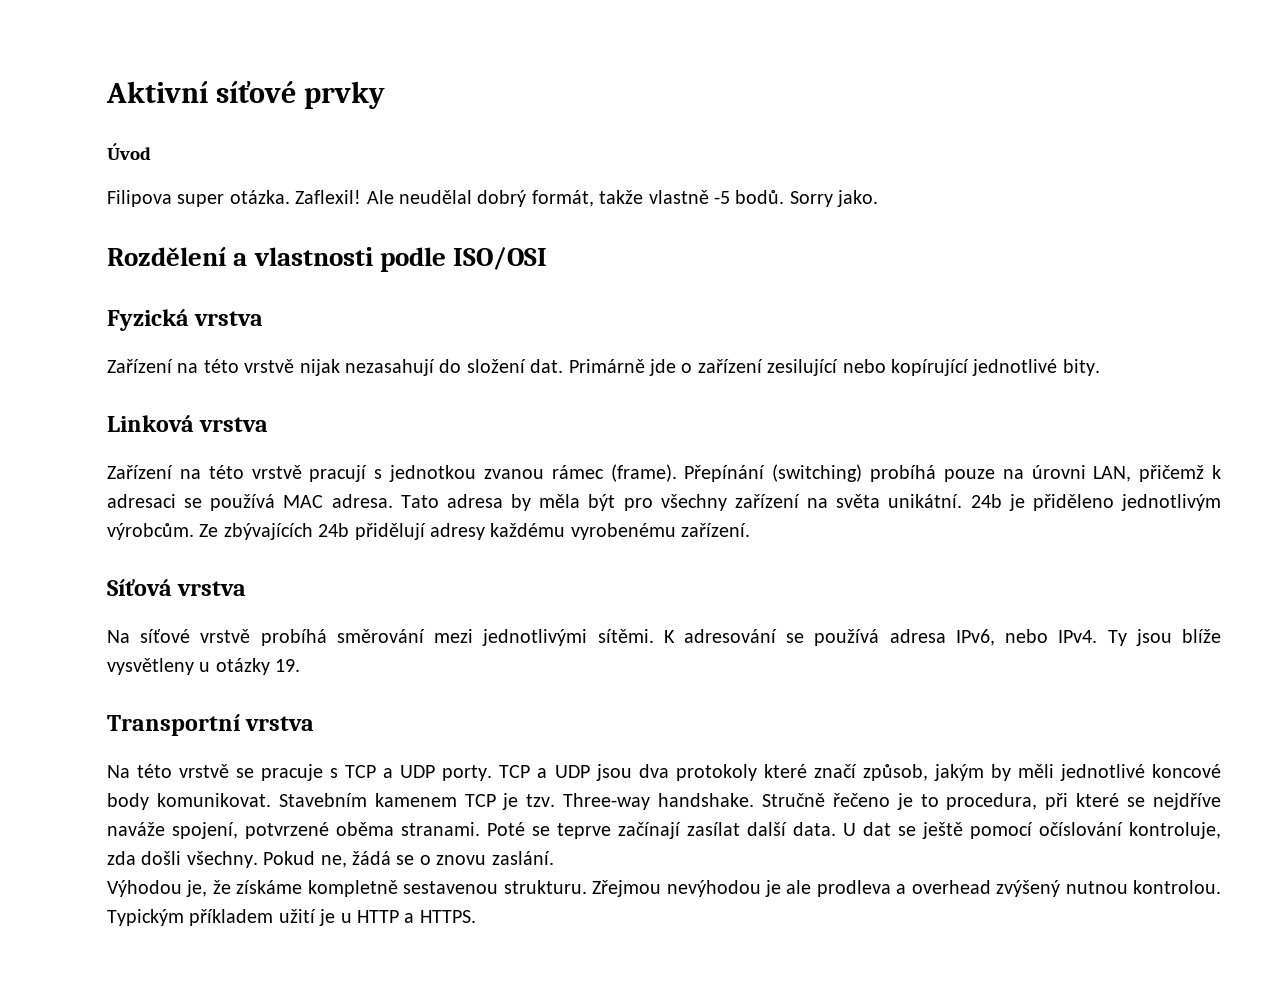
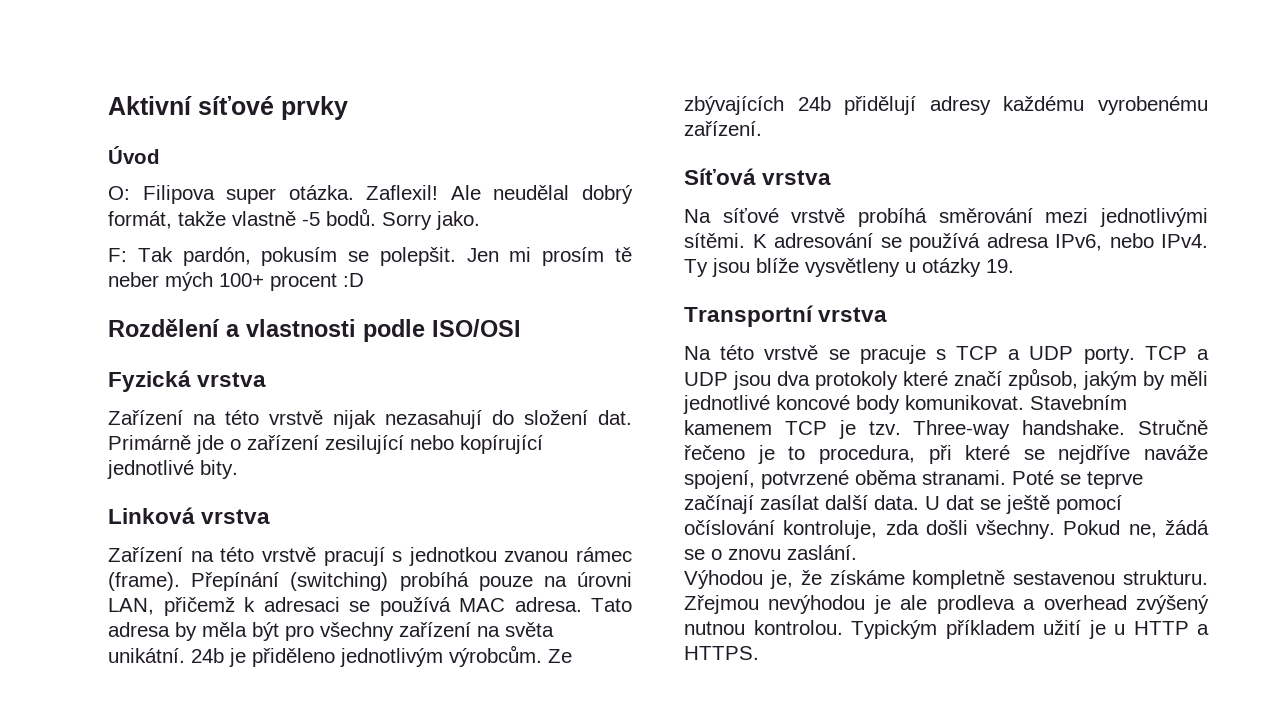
- Filipova super otázka.
+ O: Filipova super otázka.
+ F: Tak pardón, pokusím se polepšit. Jen mi prosím tě neber mých 100+ procent :D

